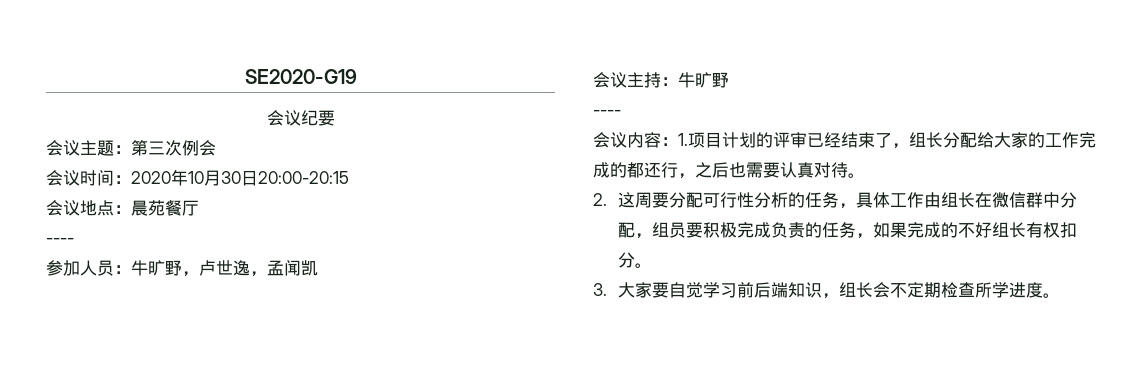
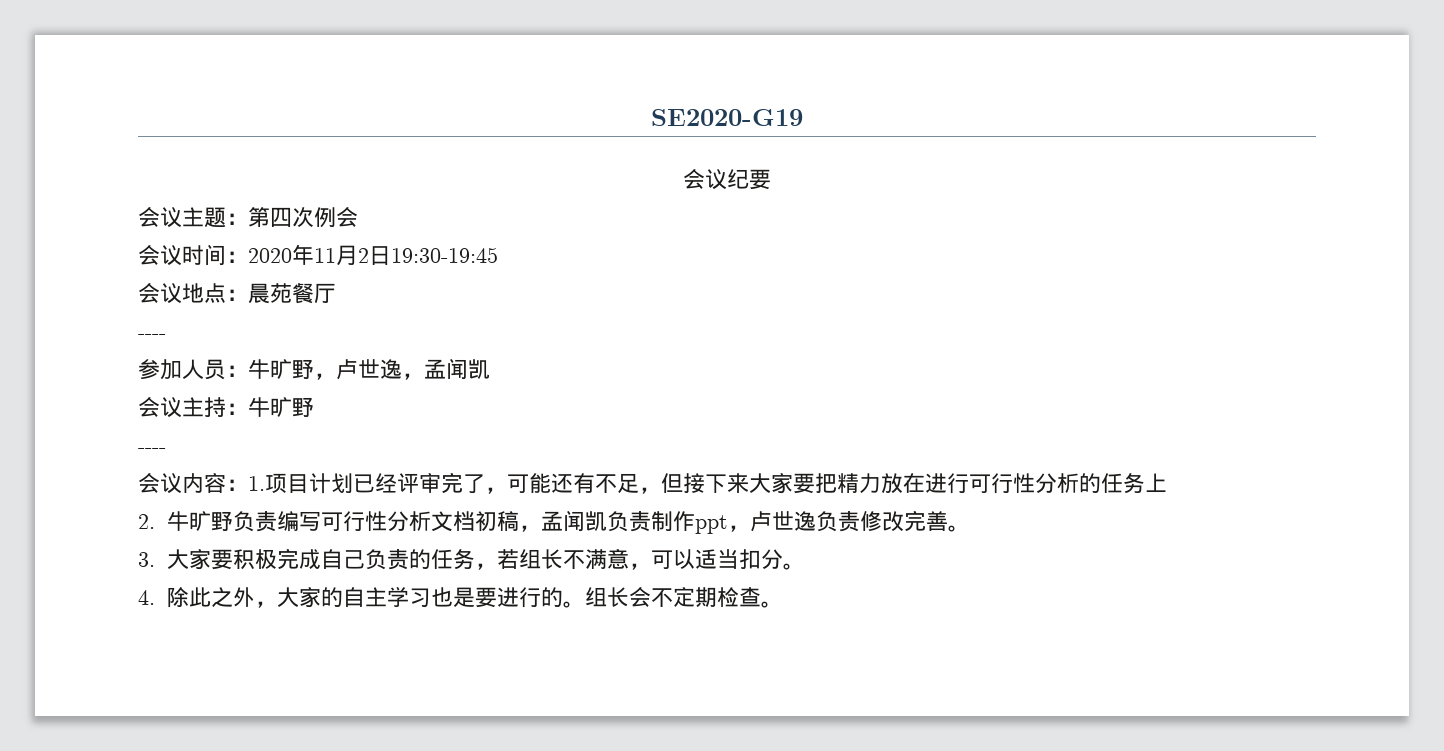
- 会议主题：第三次例会
+ 会议主题：第四次例会
- 会议时间：2020年10月30日20:00-20:15
+ 会议时间：2020年11月2日19:30-19:45
- 会议内容：1.项目计划的评审已经结束了，组长分配给大家的工作完成的都还行，之后也需要认真对待。
- 2.这周要分配可行性分析的任务，具体工作由组长在微信群中分配，组员要积极完成负责的任务，如果完成的不好组长有权扣分。
- 3.大家要自觉学习前后端知识，组长会不定期检查所学进度。
+ 会议内容：1.项目计划已经评审完了，可能还有不足，但接下来大家要把精力放在进行可行性分析的任务上
+ 2.牛旷野负责编写可行性分析文档初稿，孟闻凯负责制作ppt，卢世逸负责修改完善。
+ 3.大家要积极完成自己负责的任务，若组长不满意，可以适当扣分。
+ 4.除此之外，大家的自主学习也是要进行的。组长会不定期检查。

